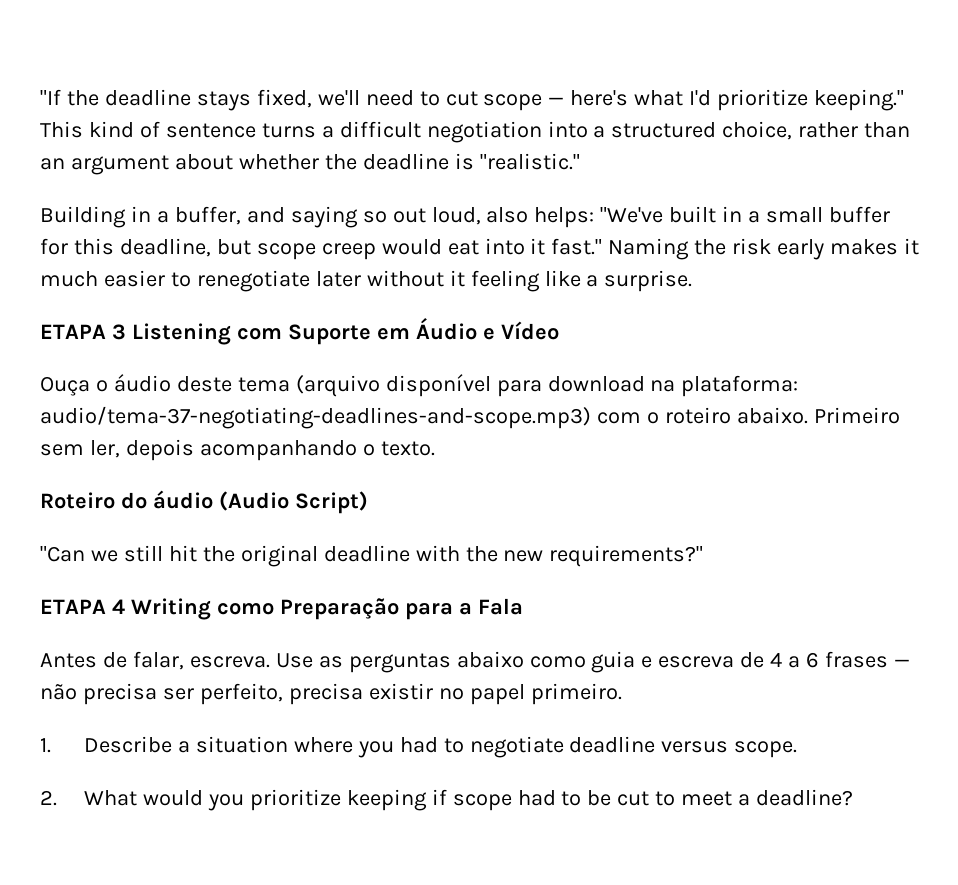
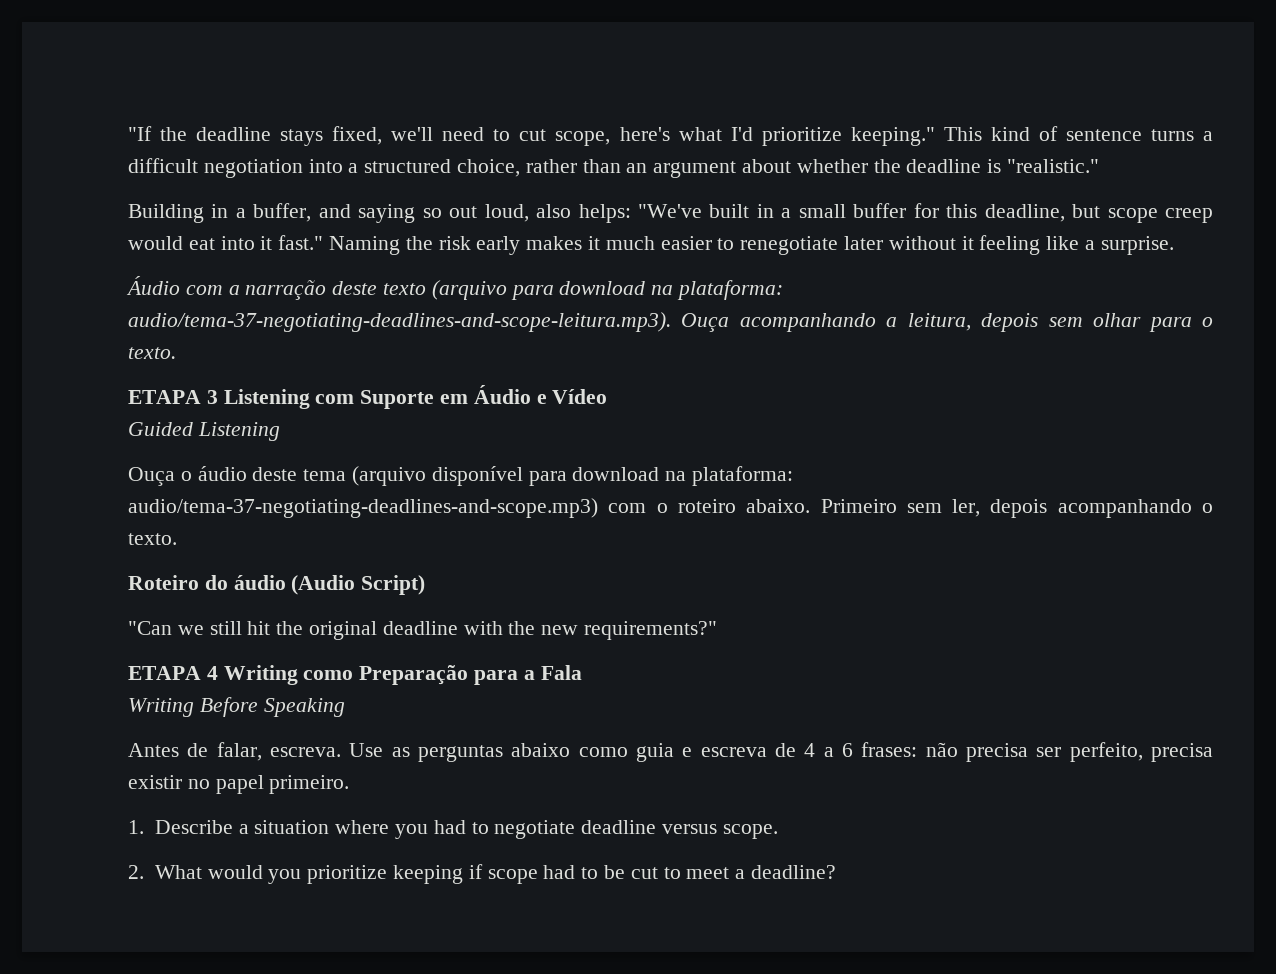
- "If the deadline stays fixed, we'll need to cut scope — here's what I'd prioritize keeping."
+ "If the deadline stays fixed, we'll need to cut scope, here's what I'd prioritize keeping."
+ Áudio com a narração deste texto (arquivo para download na plataforma: audio/tema-37-negotiating-deadlines-and-scope-leitura.mp3). Ouça acompanhando a leitura, depois sem olhar para o texto.
+ Guided Listening
+ Writing Before Speaking
- Use as perguntas abaixo como guia e escreva de 4 a 6 frases — não precisa ser perfeito, precisa existir no papel primeiro.
+ Use as perguntas abaixo como guia e escreva de 4 a 6 frases: não precisa ser perfeito, precisa existir no papel primeiro.

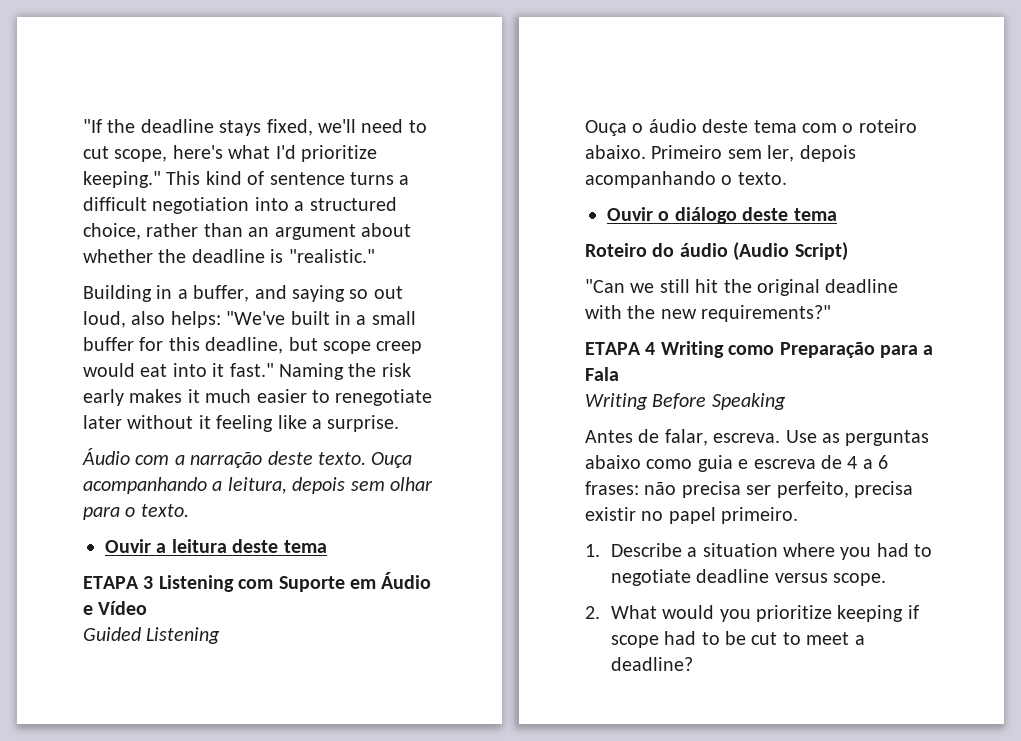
- Áudio com a narração deste texto (arquivo para download na plataforma: audio/tema-37-negotiating-deadlines-and-scope-leitura.mp3). Ouça acompanhando a leitura, depois sem olhar para o texto.
+ Áudio com a narração deste texto. Ouça acompanhando a leitura, depois sem olhar para o texto.
+ Ouvir a leitura deste tema
- Ouça o áudio deste tema (arquivo disponível para download na plataforma: audio/tema-37-negotiating-deadlines-and-scope.mp3) com o roteiro abaixo.
+ Ouça o áudio deste tema com o roteiro abaixo.
+ Ouvir o diálogo deste tema

